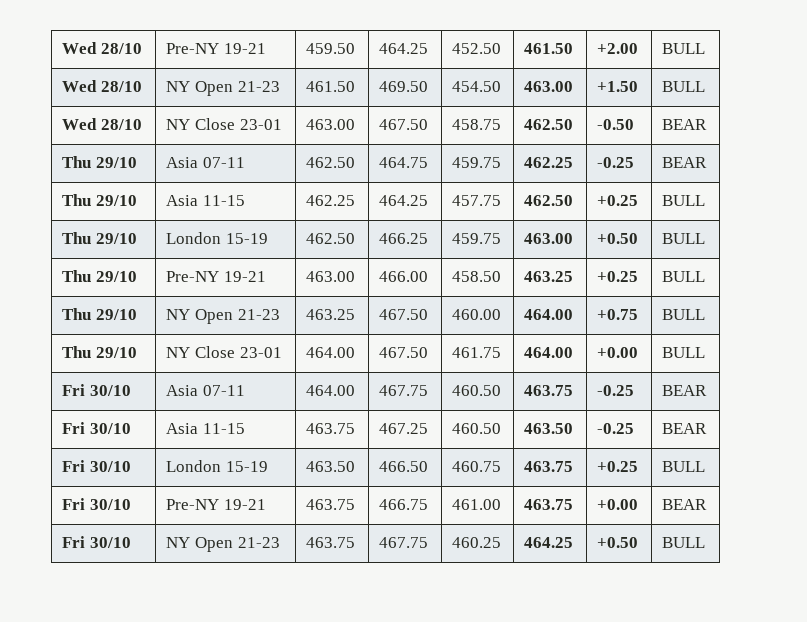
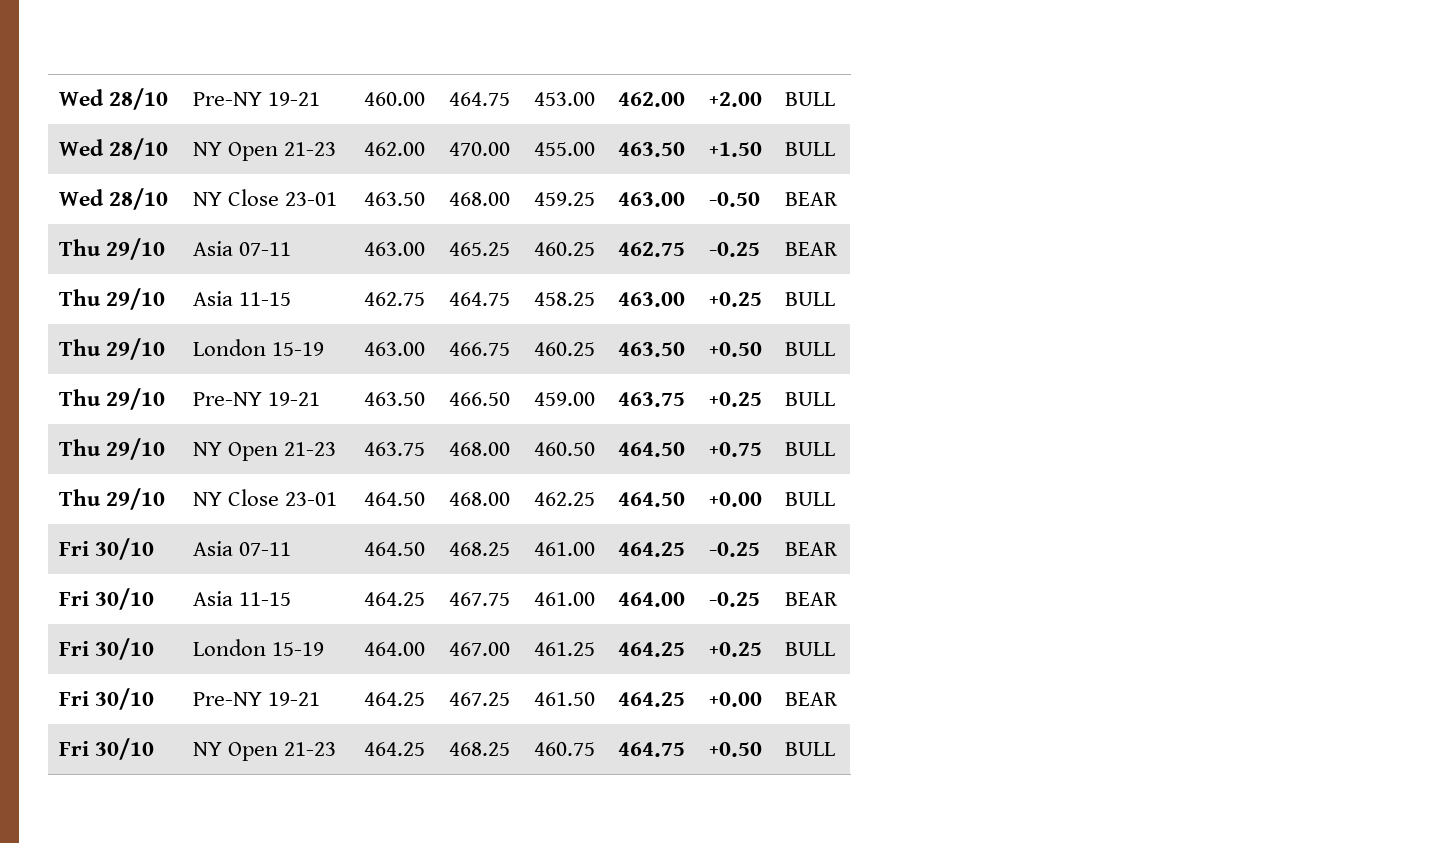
- Wed 28/10 | Pre-NY 19-21 | 459.50 | 464.25 | 452.50 | 461.50 | +2.00 | BULL
+ Wed 28/10 | Pre-NY 19-21 | 460.00 | 464.75 | 453.00 | 462.00 | +2.00 | BULL
- Wed 28/10 | NY Open 21-23 | 461.50 | 469.50 | 454.50 | 463.00 | +1.50 | BULL
+ Wed 28/10 | NY Open 21-23 | 462.00 | 470.00 | 455.00 | 463.50 | +1.50 | BULL
- Wed 28/10 | NY Close 23-01 | 463.00 | 467.50 | 458.75 | 462.50 | -0.50 | BEAR
+ Wed 28/10 | NY Close 23-01 | 463.50 | 468.00 | 459.25 | 463.00 | -0.50 | BEAR
- Thu 29/10 | Asia 07-11 | 462.50 | 464.75 | 459.75 | 462.25 | -0.25 | BEAR
+ Thu 29/10 | Asia 07-11 | 463.00 | 465.25 | 460.25 | 462.75 | -0.25 | BEAR
- Thu 29/10 | Asia 11-15 | 462.25 | 464.25 | 457.75 | 462.50 | +0.25 | BULL
+ Thu 29/10 | Asia 11-15 | 462.75 | 464.75 | 458.25 | 463.00 | +0.25 | BULL
- Thu 29/10 | London 15-19 | 462.50 | 466.25 | 459.75 | 463.00 | +0.50 | BULL
+ Thu 29/10 | London 15-19 | 463.00 | 466.75 | 460.25 | 463.50 | +0.50 | BULL
- Thu 29/10 | Pre-NY 19-21 | 463.00 | 466.00 | 458.50 | 463.25 | +0.25 | BULL
+ Thu 29/10 | Pre-NY 19-21 | 463.50 | 466.50 | 459.00 | 463.75 | +0.25 | BULL
- Thu 29/10 | NY Open 21-23 | 463.25 | 467.50 | 460.00 | 464.00 | +0.75 | BULL
+ Thu 29/10 | NY Open 21-23 | 463.75 | 468.00 | 460.50 | 464.50 | +0.75 | BULL
- Thu 29/10 | NY Close 23-01 | 464.00 | 467.50 | 461.75 | 464.00 | +0.00 | BULL
+ Thu 29/10 | NY Close 23-01 | 464.50 | 468.00 | 462.25 | 464.50 | +0.00 | BULL
- Fri 30/10 | Asia 07-11 | 464.00 | 467.75 | 460.50 | 463.75 | -0.25 | BEAR
+ Fri 30/10 | Asia 07-11 | 464.50 | 468.25 | 461.00 | 464.25 | -0.25 | BEAR
- Fri 30/10 | Asia 11-15 | 463.75 | 467.25 | 460.50 | 463.50 | -0.25 | BEAR
+ Fri 30/10 | Asia 11-15 | 464.25 | 467.75 | 461.00 | 464.00 | -0.25 | BEAR
- Fri 30/10 | London 15-19 | 463.50 | 466.50 | 460.75 | 463.75 | +0.25 | BULL
+ Fri 30/10 | London 15-19 | 464.00 | 467.00 | 461.25 | 464.25 | +0.25 | BULL
- Fri 30/10 | Pre-NY 19-21 | 463.75 | 466.75 | 461.00 | 463.75 | +0.00 | BEAR
+ Fri 30/10 | Pre-NY 19-21 | 464.25 | 467.25 | 461.50 | 464.25 | +0.00 | BEAR
- Fri 30/10 | NY Open 21-23 | 463.75 | 467.75 | 460.25 | 464.25 | +0.50 | BULL
+ Fri 30/10 | NY Open 21-23 | 464.25 | 468.25 | 460.75 | 464.75 | +0.50 | BULL

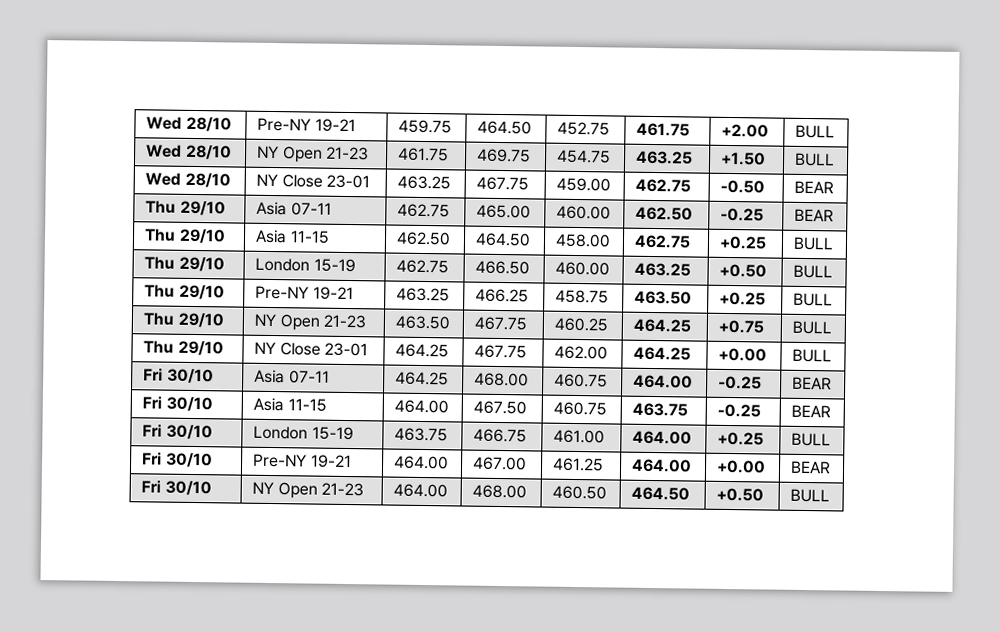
- Wed 28/10 | Pre-NY 19-21 | 460.00 | 464.75 | 453.00 | 462.00 | +2.00 | BULL
+ Wed 28/10 | Pre-NY 19-21 | 459.75 | 464.50 | 452.75 | 461.75 | +2.00 | BULL
- Wed 28/10 | NY Open 21-23 | 462.00 | 470.00 | 455.00 | 463.50 | +1.50 | BULL
+ Wed 28/10 | NY Open 21-23 | 461.75 | 469.75 | 454.75 | 463.25 | +1.50 | BULL
- Wed 28/10 | NY Close 23-01 | 463.50 | 468.00 | 459.25 | 463.00 | -0.50 | BEAR
+ Wed 28/10 | NY Close 23-01 | 463.25 | 467.75 | 459.00 | 462.75 | -0.50 | BEAR
- Thu 29/10 | Asia 07-11 | 463.00 | 465.25 | 460.25 | 462.75 | -0.25 | BEAR
+ Thu 29/10 | Asia 07-11 | 462.75 | 465.00 | 460.00 | 462.50 | -0.25 | BEAR
- Thu 29/10 | Asia 11-15 | 462.75 | 464.75 | 458.25 | 463.00 | +0.25 | BULL
+ Thu 29/10 | Asia 11-15 | 462.50 | 464.50 | 458.00 | 462.75 | +0.25 | BULL
- Thu 29/10 | London 15-19 | 463.00 | 466.75 | 460.25 | 463.50 | +0.50 | BULL
+ Thu 29/10 | London 15-19 | 462.75 | 466.50 | 460.00 | 463.25 | +0.50 | BULL
- Thu 29/10 | Pre-NY 19-21 | 463.50 | 466.50 | 459.00 | 463.75 | +0.25 | BULL
+ Thu 29/10 | Pre-NY 19-21 | 463.25 | 466.25 | 458.75 | 463.50 | +0.25 | BULL
- Thu 29/10 | NY Open 21-23 | 463.75 | 468.00 | 460.50 | 464.50 | +0.75 | BULL
+ Thu 29/10 | NY Open 21-23 | 463.50 | 467.75 | 460.25 | 464.25 | +0.75 | BULL
- Thu 29/10 | NY Close 23-01 | 464.50 | 468.00 | 462.25 | 464.50 | +0.00 | BULL
+ Thu 29/10 | NY Close 23-01 | 464.25 | 467.75 | 462.00 | 464.25 | +0.00 | BULL
- Fri 30/10 | Asia 07-11 | 464.50 | 468.25 | 461.00 | 464.25 | -0.25 | BEAR
+ Fri 30/10 | Asia 07-11 | 464.25 | 468.00 | 460.75 | 464.00 | -0.25 | BEAR
- Fri 30/10 | Asia 11-15 | 464.25 | 467.75 | 461.00 | 464.00 | -0.25 | BEAR
+ Fri 30/10 | Asia 11-15 | 464.00 | 467.50 | 460.75 | 463.75 | -0.25 | BEAR
- Fri 30/10 | London 15-19 | 464.00 | 467.00 | 461.25 | 464.25 | +0.25 | BULL
+ Fri 30/10 | London 15-19 | 463.75 | 466.75 | 461.00 | 464.00 | +0.25 | BULL
- Fri 30/10 | Pre-NY 19-21 | 464.25 | 467.25 | 461.50 | 464.25 | +0.00 | BEAR
+ Fri 30/10 | Pre-NY 19-21 | 464.00 | 467.00 | 461.25 | 464.00 | +0.00 | BEAR
- Fri 30/10 | NY Open 21-23 | 464.25 | 468.25 | 460.75 | 464.75 | +0.50 | BULL
+ Fri 30/10 | NY Open 21-23 | 464.00 | 468.00 | 460.50 | 464.50 | +0.50 | BULL

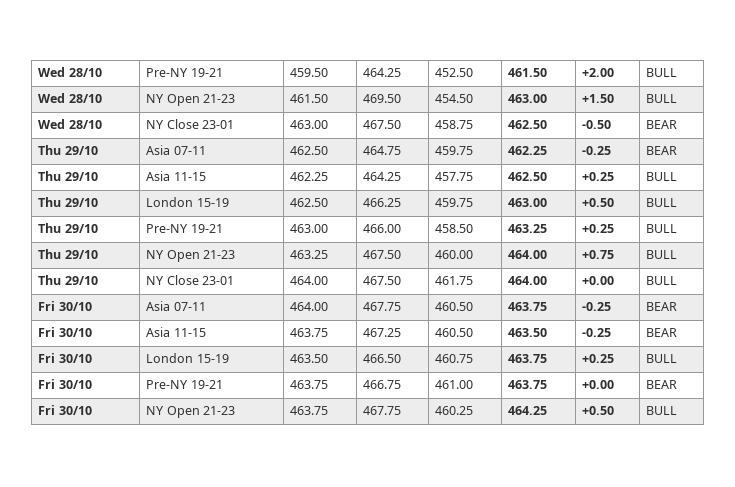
- Wed 28/10 | Pre-NY 19-21 | 459.75 | 464.50 | 452.75 | 461.75 | +2.00 | BULL
+ Wed 28/10 | Pre-NY 19-21 | 459.50 | 464.25 | 452.50 | 461.50 | +2.00 | BULL
- Wed 28/10 | NY Open 21-23 | 461.75 | 469.75 | 454.75 | 463.25 | +1.50 | BULL
+ Wed 28/10 | NY Open 21-23 | 461.50 | 469.50 | 454.50 | 463.00 | +1.50 | BULL
- Wed 28/10 | NY Close 23-01 | 463.25 | 467.75 | 459.00 | 462.75 | -0.50 | BEAR
+ Wed 28/10 | NY Close 23-01 | 463.00 | 467.50 | 458.75 | 462.50 | -0.50 | BEAR
- Thu 29/10 | Asia 07-11 | 462.75 | 465.00 | 460.00 | 462.50 | -0.25 | BEAR
+ Thu 29/10 | Asia 07-11 | 462.50 | 464.75 | 459.75 | 462.25 | -0.25 | BEAR
- Thu 29/10 | Asia 11-15 | 462.50 | 464.50 | 458.00 | 462.75 | +0.25 | BULL
+ Thu 29/10 | Asia 11-15 | 462.25 | 464.25 | 457.75 | 462.50 | +0.25 | BULL
- Thu 29/10 | London 15-19 | 462.75 | 466.50 | 460.00 | 463.25 | +0.50 | BULL
+ Thu 29/10 | London 15-19 | 462.50 | 466.25 | 459.75 | 463.00 | +0.50 | BULL
- Thu 29/10 | Pre-NY 19-21 | 463.25 | 466.25 | 458.75 | 463.50 | +0.25 | BULL
+ Thu 29/10 | Pre-NY 19-21 | 463.00 | 466.00 | 458.50 | 463.25 | +0.25 | BULL
- Thu 29/10 | NY Open 21-23 | 463.50 | 467.75 | 460.25 | 464.25 | +0.75 | BULL
+ Thu 29/10 | NY Open 21-23 | 463.25 | 467.50 | 460.00 | 464.00 | +0.75 | BULL
- Thu 29/10 | NY Close 23-01 | 464.25 | 467.75 | 462.00 | 464.25 | +0.00 | BULL
+ Thu 29/10 | NY Close 23-01 | 464.00 | 467.50 | 461.75 | 464.00 | +0.00 | BULL
- Fri 30/10 | Asia 07-11 | 464.25 | 468.00 | 460.75 | 464.00 | -0.25 | BEAR
+ Fri 30/10 | Asia 07-11 | 464.00 | 467.75 | 460.50 | 463.75 | -0.25 | BEAR
- Fri 30/10 | Asia 11-15 | 464.00 | 467.50 | 460.75 | 463.75 | -0.25 | BEAR
+ Fri 30/10 | Asia 11-15 | 463.75 | 467.25 | 460.50 | 463.50 | -0.25 | BEAR
- Fri 30/10 | London 15-19 | 463.75 | 466.75 | 461.00 | 464.00 | +0.25 | BULL
+ Fri 30/10 | London 15-19 | 463.50 | 466.50 | 460.75 | 463.75 | +0.25 | BULL
- Fri 30/10 | Pre-NY 19-21 | 464.00 | 467.00 | 461.25 | 464.00 | +0.00 | BEAR
+ Fri 30/10 | Pre-NY 19-21 | 463.75 | 466.75 | 461.00 | 463.75 | +0.00 | BEAR
- Fri 30/10 | NY Open 21-23 | 464.00 | 468.00 | 460.50 | 464.50 | +0.50 | BULL
+ Fri 30/10 | NY Open 21-23 | 463.75 | 467.75 | 460.25 | 464.25 | +0.50 | BULL

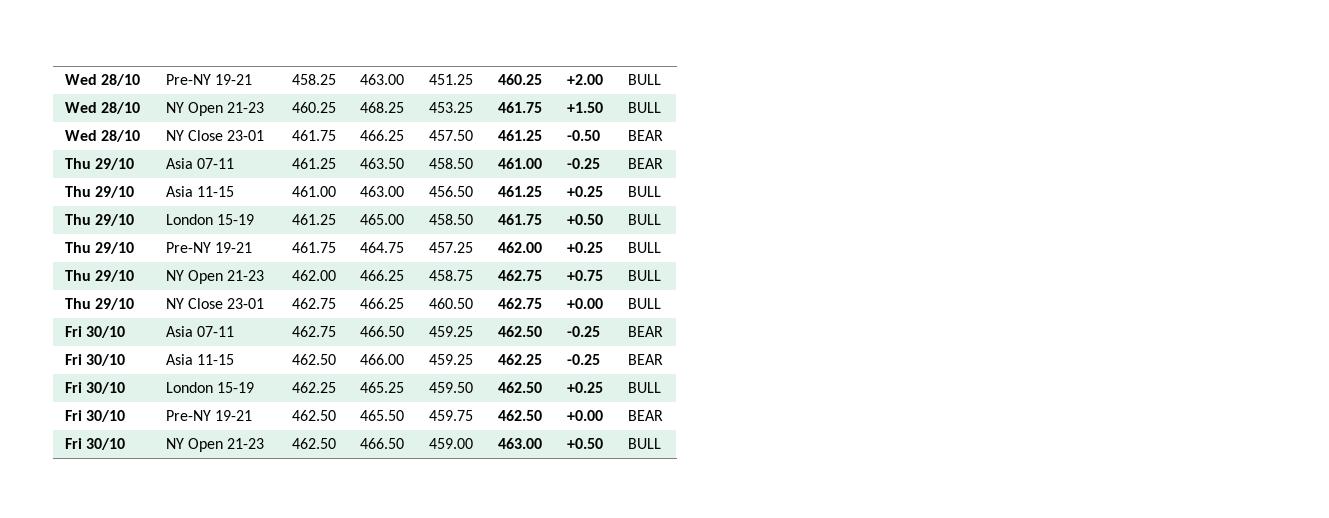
- Wed 28/10 | Pre-NY 19-21 | 459.50 | 464.25 | 452.50 | 461.50 | +2.00 | BULL
+ Wed 28/10 | Pre-NY 19-21 | 458.25 | 463.00 | 451.25 | 460.25 | +2.00 | BULL
- Wed 28/10 | NY Open 21-23 | 461.50 | 469.50 | 454.50 | 463.00 | +1.50 | BULL
+ Wed 28/10 | NY Open 21-23 | 460.25 | 468.25 | 453.25 | 461.75 | +1.50 | BULL
- Wed 28/10 | NY Close 23-01 | 463.00 | 467.50 | 458.75 | 462.50 | -0.50 | BEAR
+ Wed 28/10 | NY Close 23-01 | 461.75 | 466.25 | 457.50 | 461.25 | -0.50 | BEAR
- Thu 29/10 | Asia 07-11 | 462.50 | 464.75 | 459.75 | 462.25 | -0.25 | BEAR
+ Thu 29/10 | Asia 07-11 | 461.25 | 463.50 | 458.50 | 461.00 | -0.25 | BEAR
- Thu 29/10 | Asia 11-15 | 462.25 | 464.25 | 457.75 | 462.50 | +0.25 | BULL
+ Thu 29/10 | Asia 11-15 | 461.00 | 463.00 | 456.50 | 461.25 | +0.25 | BULL
- Thu 29/10 | London 15-19 | 462.50 | 466.25 | 459.75 | 463.00 | +0.50 | BULL
+ Thu 29/10 | London 15-19 | 461.25 | 465.00 | 458.50 | 461.75 | +0.50 | BULL
- Thu 29/10 | Pre-NY 19-21 | 463.00 | 466.00 | 458.50 | 463.25 | +0.25 | BULL
+ Thu 29/10 | Pre-NY 19-21 | 461.75 | 464.75 | 457.25 | 462.00 | +0.25 | BULL
- Thu 29/10 | NY Open 21-23 | 463.25 | 467.50 | 460.00 | 464.00 | +0.75 | BULL
+ Thu 29/10 | NY Open 21-23 | 462.00 | 466.25 | 458.75 | 462.75 | +0.75 | BULL
- Thu 29/10 | NY Close 23-01 | 464.00 | 467.50 | 461.75 | 464.00 | +0.00 | BULL
+ Thu 29/10 | NY Close 23-01 | 462.75 | 466.25 | 460.50 | 462.75 | +0.00 | BULL
- Fri 30/10 | Asia 07-11 | 464.00 | 467.75 | 460.50 | 463.75 | -0.25 | BEAR
+ Fri 30/10 | Asia 07-11 | 462.75 | 466.50 | 459.25 | 462.50 | -0.25 | BEAR
- Fri 30/10 | Asia 11-15 | 463.75 | 467.25 | 460.50 | 463.50 | -0.25 | BEAR
+ Fri 30/10 | Asia 11-15 | 462.50 | 466.00 | 459.25 | 462.25 | -0.25 | BEAR
- Fri 30/10 | London 15-19 | 463.50 | 466.50 | 460.75 | 463.75 | +0.25 | BULL
+ Fri 30/10 | London 15-19 | 462.25 | 465.25 | 459.50 | 462.50 | +0.25 | BULL
- Fri 30/10 | Pre-NY 19-21 | 463.75 | 466.75 | 461.00 | 463.75 | +0.00 | BEAR
+ Fri 30/10 | Pre-NY 19-21 | 462.50 | 465.50 | 459.75 | 462.50 | +0.00 | BEAR
- Fri 30/10 | NY Open 21-23 | 463.75 | 467.75 | 460.25 | 464.25 | +0.50 | BULL
+ Fri 30/10 | NY Open 21-23 | 462.50 | 466.50 | 459.00 | 463.00 | +0.50 | BULL

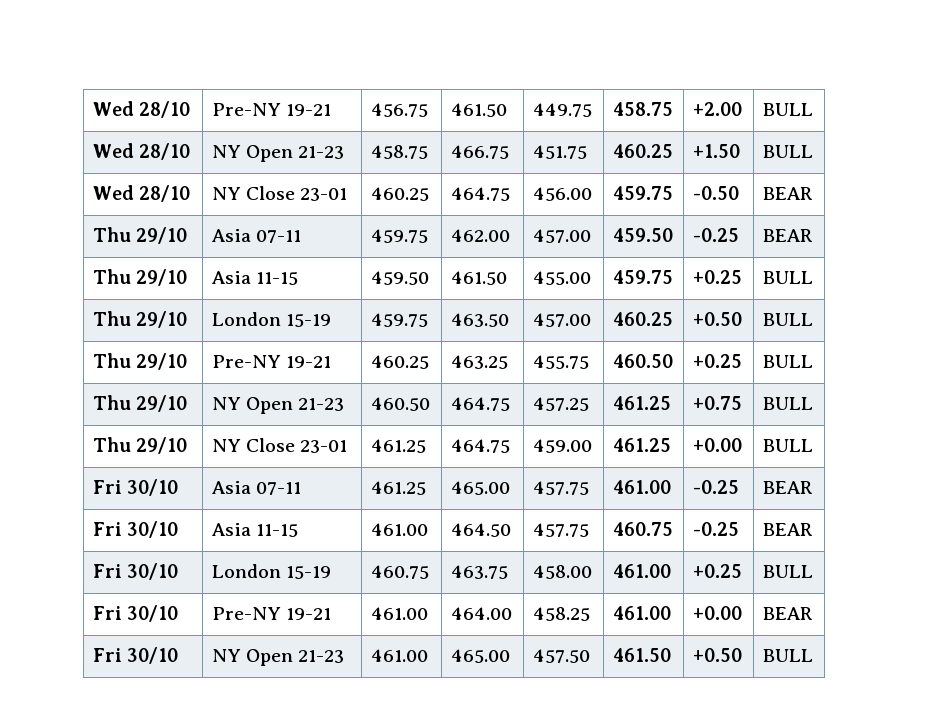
- Wed 28/10 | Pre-NY 19-21 | 458.25 | 463.00 | 451.25 | 460.25 | +2.00 | BULL
+ Wed 28/10 | Pre-NY 19-21 | 456.75 | 461.50 | 449.75 | 458.75 | +2.00 | BULL
- Wed 28/10 | NY Open 21-23 | 460.25 | 468.25 | 453.25 | 461.75 | +1.50 | BULL
+ Wed 28/10 | NY Open 21-23 | 458.75 | 466.75 | 451.75 | 460.25 | +1.50 | BULL
- Wed 28/10 | NY Close 23-01 | 461.75 | 466.25 | 457.50 | 461.25 | -0.50 | BEAR
+ Wed 28/10 | NY Close 23-01 | 460.25 | 464.75 | 456.00 | 459.75 | -0.50 | BEAR
- Thu 29/10 | Asia 07-11 | 461.25 | 463.50 | 458.50 | 461.00 | -0.25 | BEAR
+ Thu 29/10 | Asia 07-11 | 459.75 | 462.00 | 457.00 | 459.50 | -0.25 | BEAR
- Thu 29/10 | Asia 11-15 | 461.00 | 463.00 | 456.50 | 461.25 | +0.25 | BULL
+ Thu 29/10 | Asia 11-15 | 459.50 | 461.50 | 455.00 | 459.75 | +0.25 | BULL
- Thu 29/10 | London 15-19 | 461.25 | 465.00 | 458.50 | 461.75 | +0.50 | BULL
+ Thu 29/10 | London 15-19 | 459.75 | 463.50 | 457.00 | 460.25 | +0.50 | BULL
- Thu 29/10 | Pre-NY 19-21 | 461.75 | 464.75 | 457.25 | 462.00 | +0.25 | BULL
+ Thu 29/10 | Pre-NY 19-21 | 460.25 | 463.25 | 455.75 | 460.50 | +0.25 | BULL
- Thu 29/10 | NY Open 21-23 | 462.00 | 466.25 | 458.75 | 462.75 | +0.75 | BULL
+ Thu 29/10 | NY Open 21-23 | 460.50 | 464.75 | 457.25 | 461.25 | +0.75 | BULL
- Thu 29/10 | NY Close 23-01 | 462.75 | 466.25 | 460.50 | 462.75 | +0.00 | BULL
+ Thu 29/10 | NY Close 23-01 | 461.25 | 464.75 | 459.00 | 461.25 | +0.00 | BULL
- Fri 30/10 | Asia 07-11 | 462.75 | 466.50 | 459.25 | 462.50 | -0.25 | BEAR
+ Fri 30/10 | Asia 07-11 | 461.25 | 465.00 | 457.75 | 461.00 | -0.25 | BEAR
- Fri 30/10 | Asia 11-15 | 462.50 | 466.00 | 459.25 | 462.25 | -0.25 | BEAR
+ Fri 30/10 | Asia 11-15 | 461.00 | 464.50 | 457.75 | 460.75 | -0.25 | BEAR
- Fri 30/10 | London 15-19 | 462.25 | 465.25 | 459.50 | 462.50 | +0.25 | BULL
+ Fri 30/10 | London 15-19 | 460.75 | 463.75 | 458.00 | 461.00 | +0.25 | BULL
- Fri 30/10 | Pre-NY 19-21 | 462.50 | 465.50 | 459.75 | 462.50 | +0.00 | BEAR
+ Fri 30/10 | Pre-NY 19-21 | 461.00 | 464.00 | 458.25 | 461.00 | +0.00 | BEAR
- Fri 30/10 | NY Open 21-23 | 462.50 | 466.50 | 459.00 | 463.00 | +0.50 | BULL
+ Fri 30/10 | NY Open 21-23 | 461.00 | 465.00 | 457.50 | 461.50 | +0.50 | BULL

